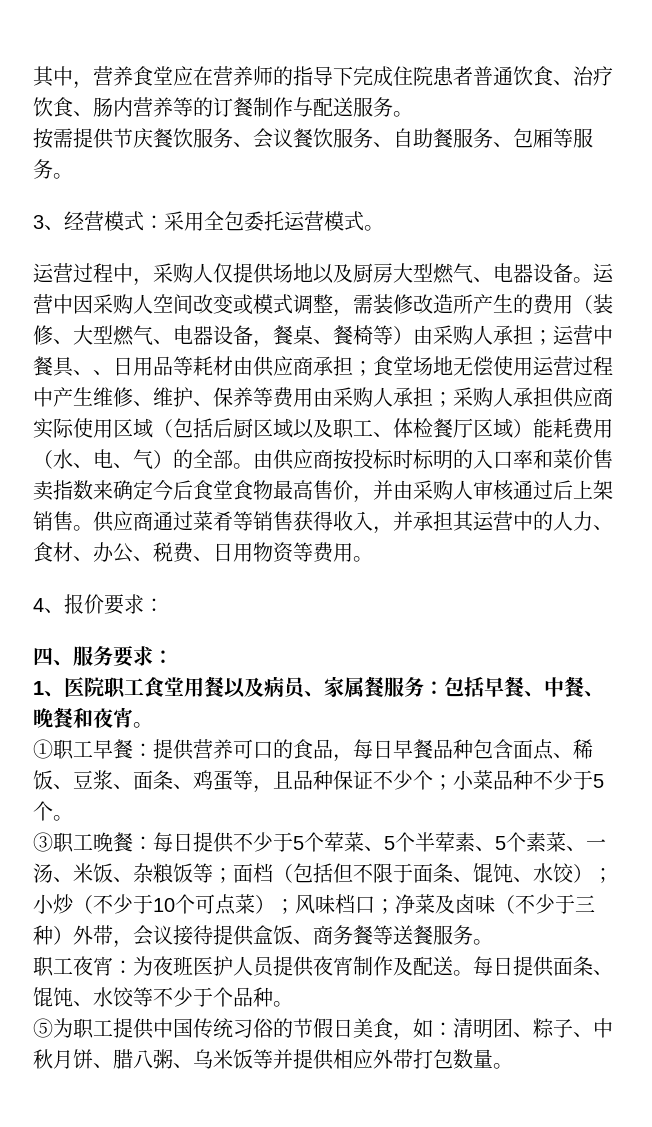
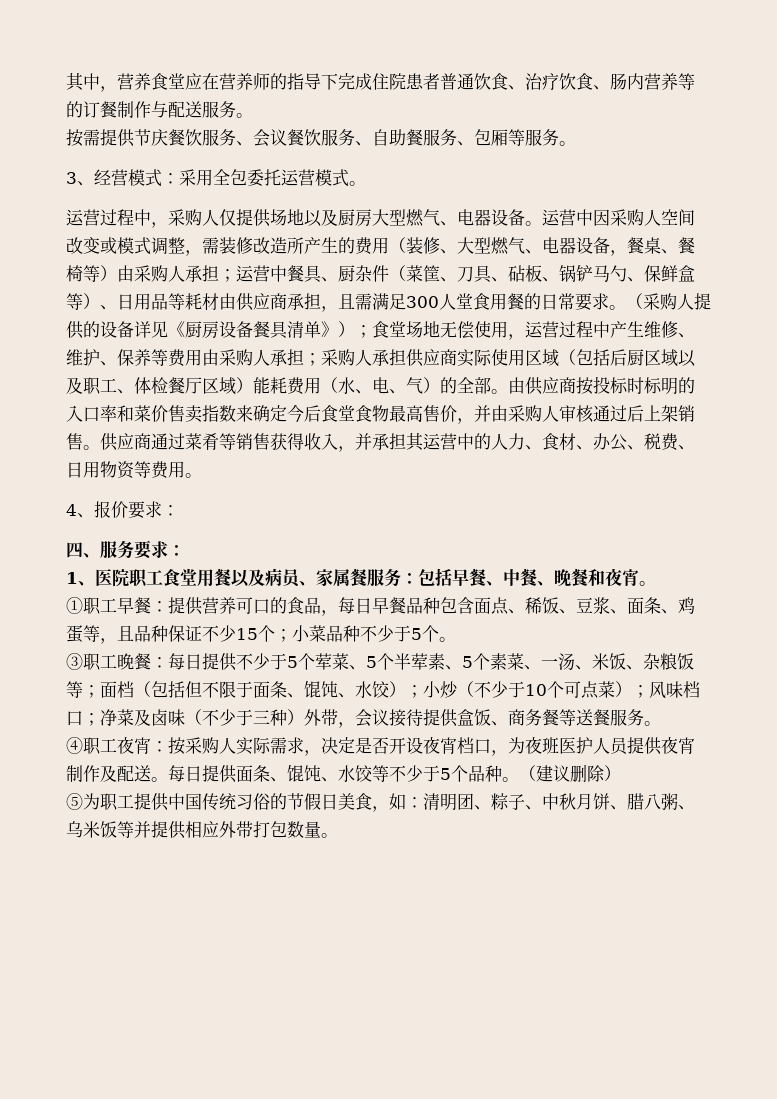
- 运营中餐具、、日用品等耗材由供应商承担；
+ 运营中餐具、厨杂件（菜筐、刀具、砧板、锅铲马勺、保鲜盒等）、日用品等耗材由供应商承担，且需满足300人堂食用餐的日常要求。（采购人提供的设备详见《厨房设备餐具清单》）；
- 食堂场地无偿使用运营过程中产生维修、维护、保养等费用由采购人承担；
+ 食堂场地无偿使用，运营过程中产生维修、维护、保养等费用由采购人承担；
- ①职工早餐：提供营养可口的食品，每日早餐品种包含面点、稀饭、豆浆、面条、鸡蛋等，且品种保证不少个；小菜品种不少于5个。
+ ①职工早餐：提供营养可口的食品，每日早餐品种包含面点、稀饭、豆浆、面条、鸡蛋等，且品种保证不少15个；小菜品种不少于5个。
- 职工夜宵：为夜班医护人员提供夜宵制作及配送。
+ ④职工夜宵：按采购人实际需求，决定是否开设夜宵档口，为夜班医护人员提供夜宵制作及配送。
- 每日提供面条、馄饨、水饺等不少于个品种。
+ 每日提供面条、馄饨、水饺等不少于5个品种。（建议删除）

